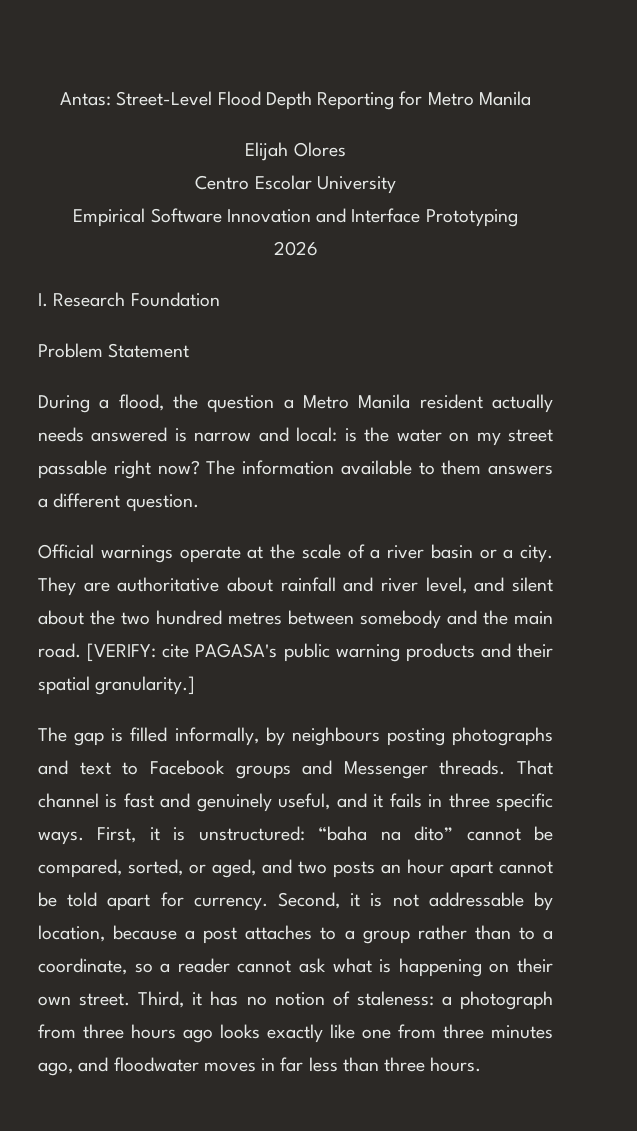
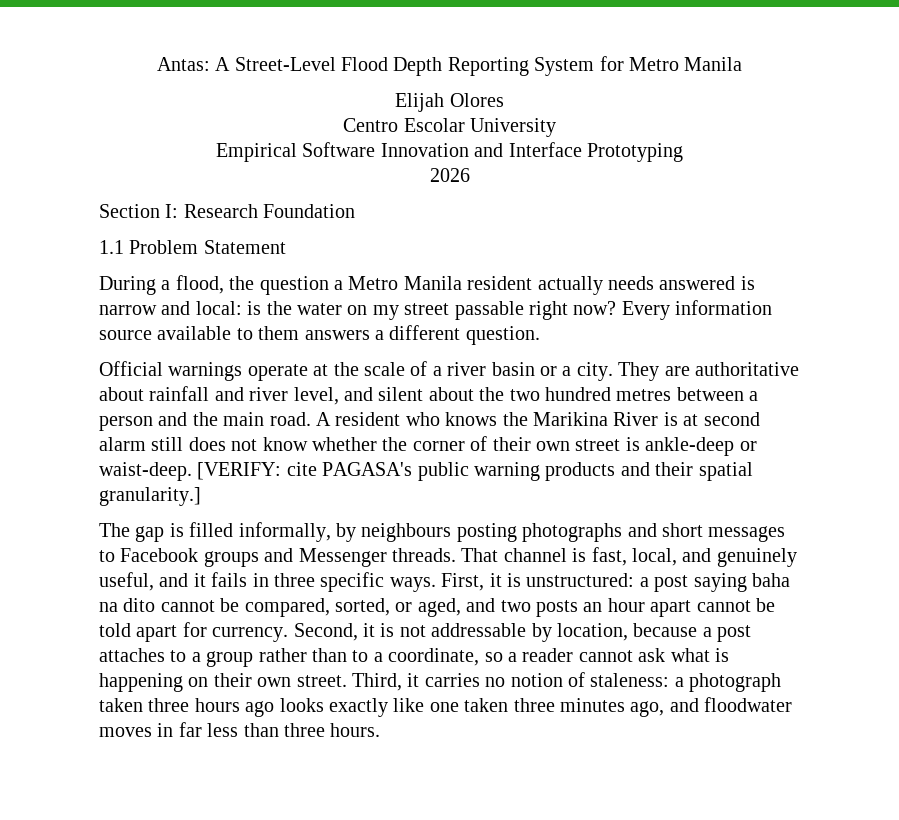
- Antas: Street-Level Flood Depth Reporting for Metro Manila
+ Antas: A Street-Level Flood Depth Reporting System for Metro Manila
- I. Research Foundation
+ Section I: Research Foundation
- Problem Statement
+ 1.1 Problem Statement
- The information available to them answers a different question.
+ Every information source available to them answers a different question.
- They are authoritative about rainfall and river level, and silent about the two hundred metres between somebody and the main road.
+ They are authoritative about rainfall and river level, and silent about the two hundred metres between a person and the main road.
+ A resident who knows the Marikina River is at second alarm still does not know whether the corner of their own street is ankle-deep or waist-deep.
- The gap is filled informally, by neighbours posting photographs and text to Facebook groups and Messenger threads.
+ The gap is filled informally, by neighbours posting photographs and short messages to Facebook groups and Messenger threads.
- That channel is fast and genuinely useful, and it fails in three specific ways.
+ That channel is fast, local, and genuinely useful, and it fails in three specific ways.
- First, it is unstructured: “baha na dito” cannot be compared, sorted, or aged, and two posts an hour apart cannot be told apart for currency.
+ First, it is unstructured: a post saying baha na dito cannot be compared, sorted, or aged, and two posts an hour apart cannot be told apart for currency.
- Third, it has no notion of staleness: a photograph from three hours ago looks exactly like one from three minutes ago, and floodwater moves in far less than three hours.
+ Third, it carries no notion of staleness: a photograph taken three hours ago looks exactly like one taken three minutes ago, and floodwater moves in far less than three hours.

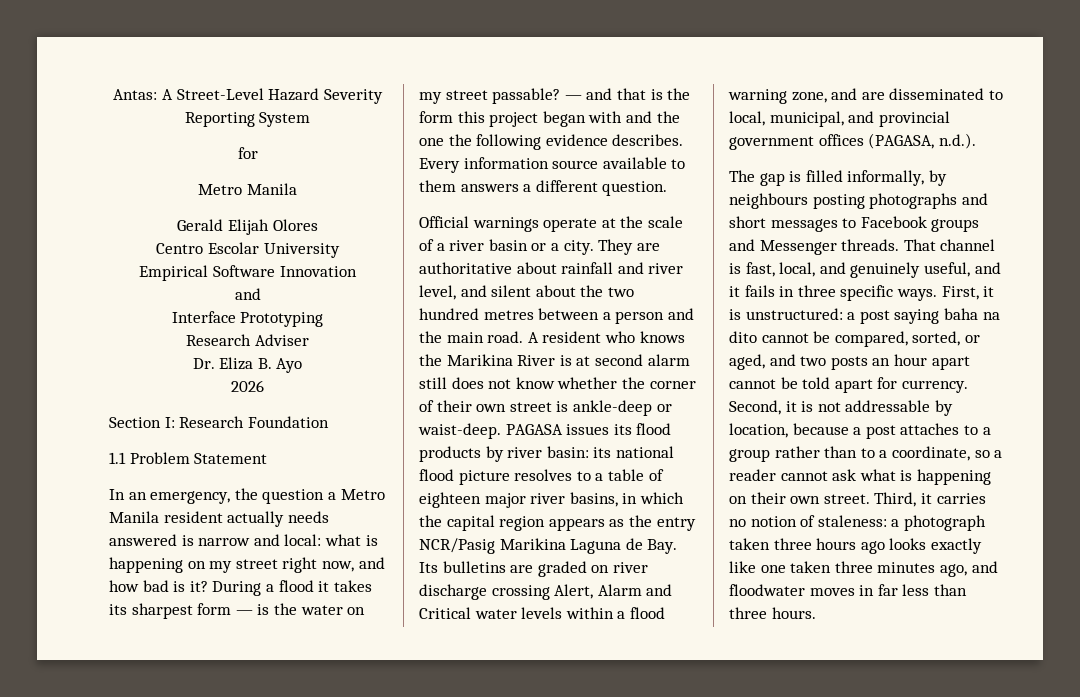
- Antas: A Street-Level Flood Depth Reporting System for Metro Manila
+ Antas: A Street-Level Hazard Severity Reporting System
+ for
+ Metro Manila
- Elijah Olores
+ Gerald Elijah Olores
- Empirical Software Innovation and Interface Prototyping
+ Empirical Software Innovation
+ and
+ Interface Prototyping
+ Research Adviser
+ Dr. Eliza B. Ayo
- During a flood, the question a Metro Manila resident actually needs answered is narrow and local: is the water on my street passable right now?
+ In an emergency, the question a Metro Manila resident actually needs answered is narrow and local: what is happening on my street right now, and how bad is it? During a flood it takes its sharpest form — is the water on my street passable? — and that is the form this project began with and the one the following evidence describes.
- [VERIFY: cite PAGASA's public warning products and their spatial granularity.]
+ PAGASA issues its flood products by river basin: its national flood picture resolves to a table of eighteen major river basins, in which the capital region appears as the entry NCR/Pasig Marikina Laguna de Bay. Its bulletins are graded on river discharge crossing Alert, Alarm and Critical water levels within a flood warning zone, and are disseminated to local, municipal, and provincial government offices (PAGASA, n.d.).

